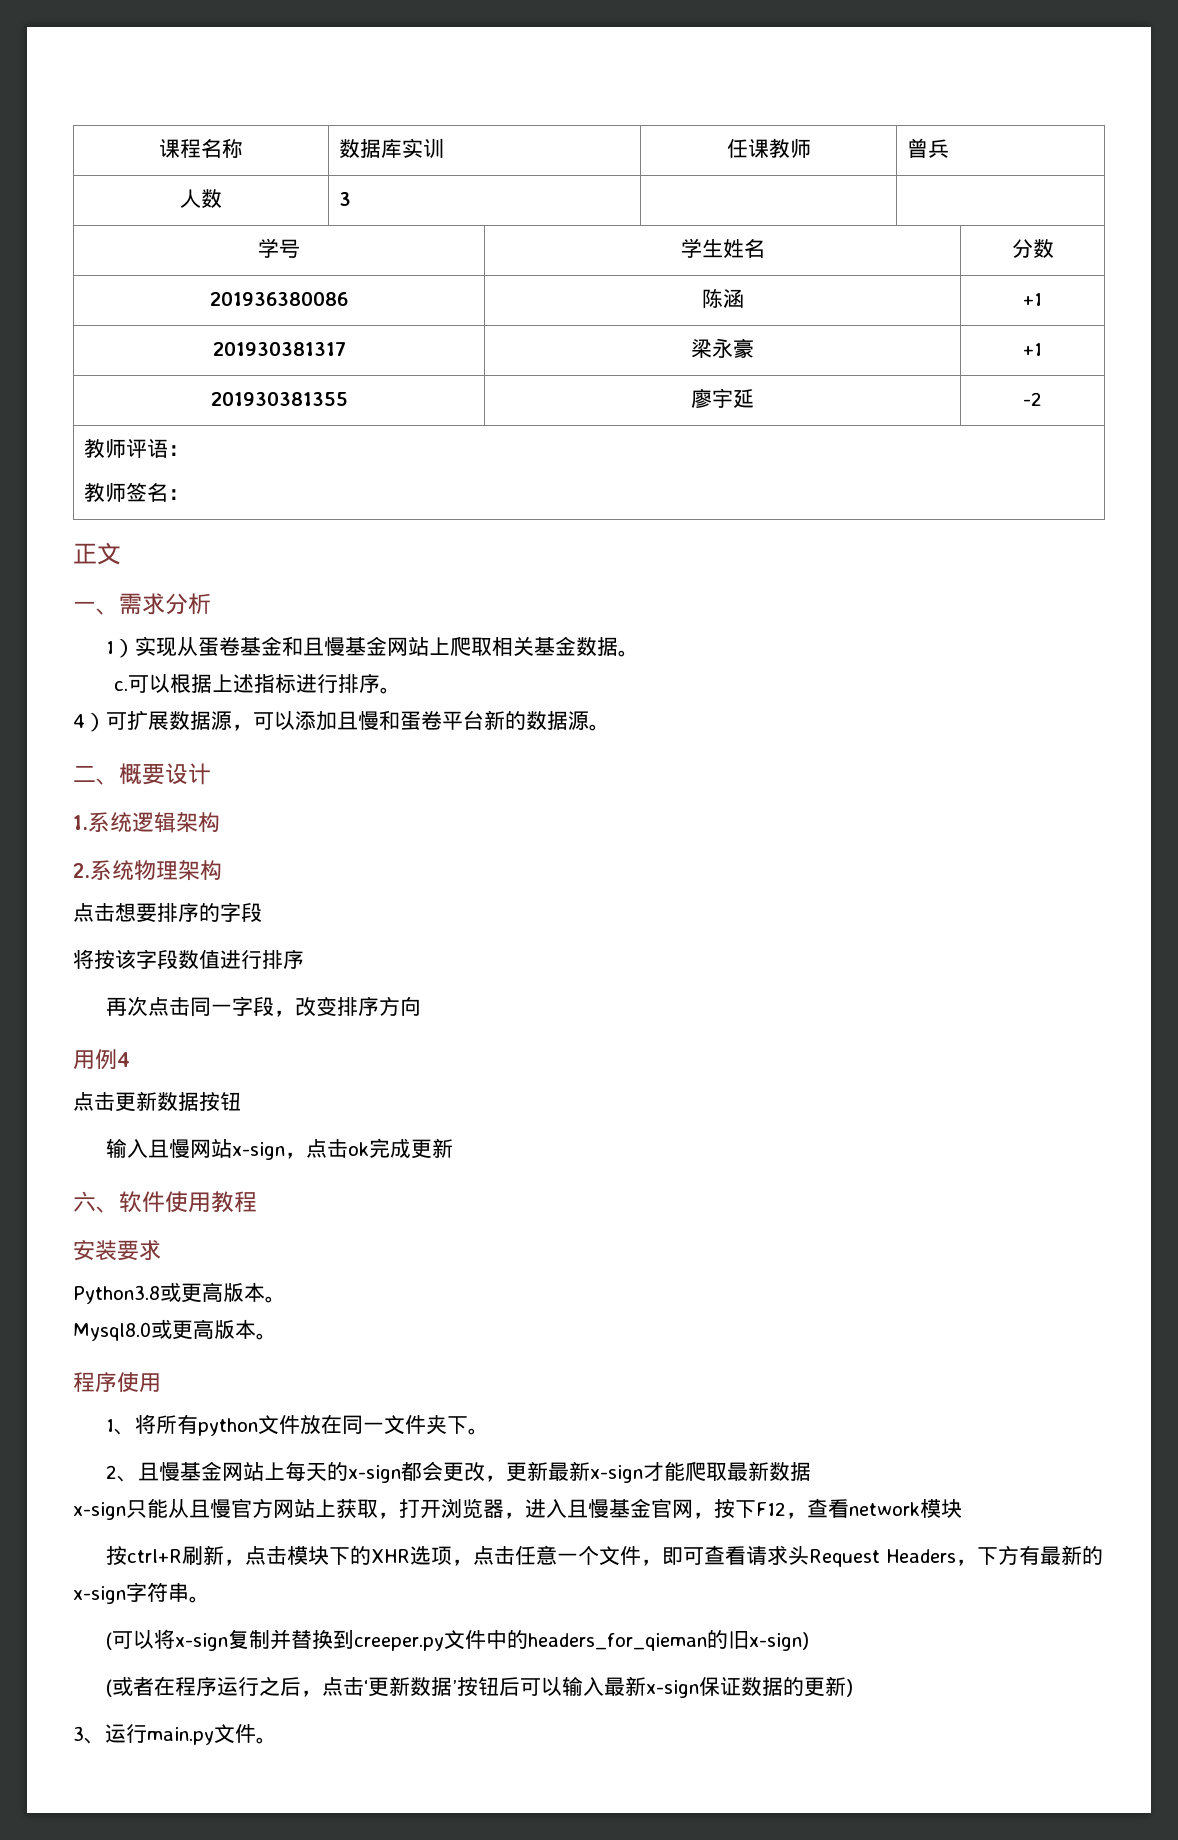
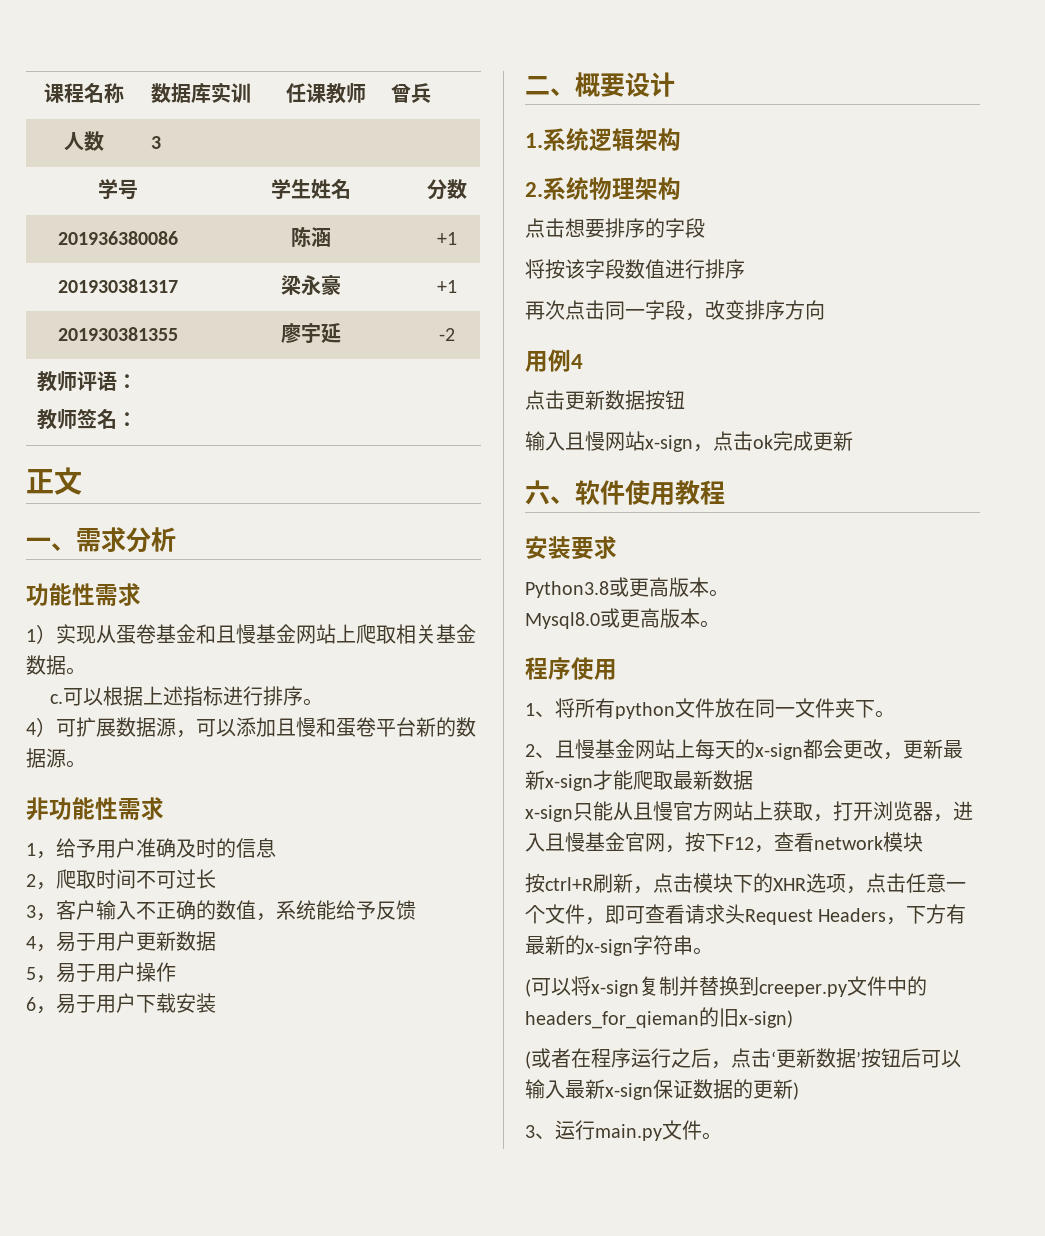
  一、需求分析
+ 功能性需求
+ 非功能性需求
+ 1，给予用户准确及时的信息
+ 2，爬取时间不可过长
+ 3，客户输入不正确的数值，系统能给予反馈
+ 4，易于用户更新数据
+ 5，易于用户操作
+ 6，易于用户下载安装

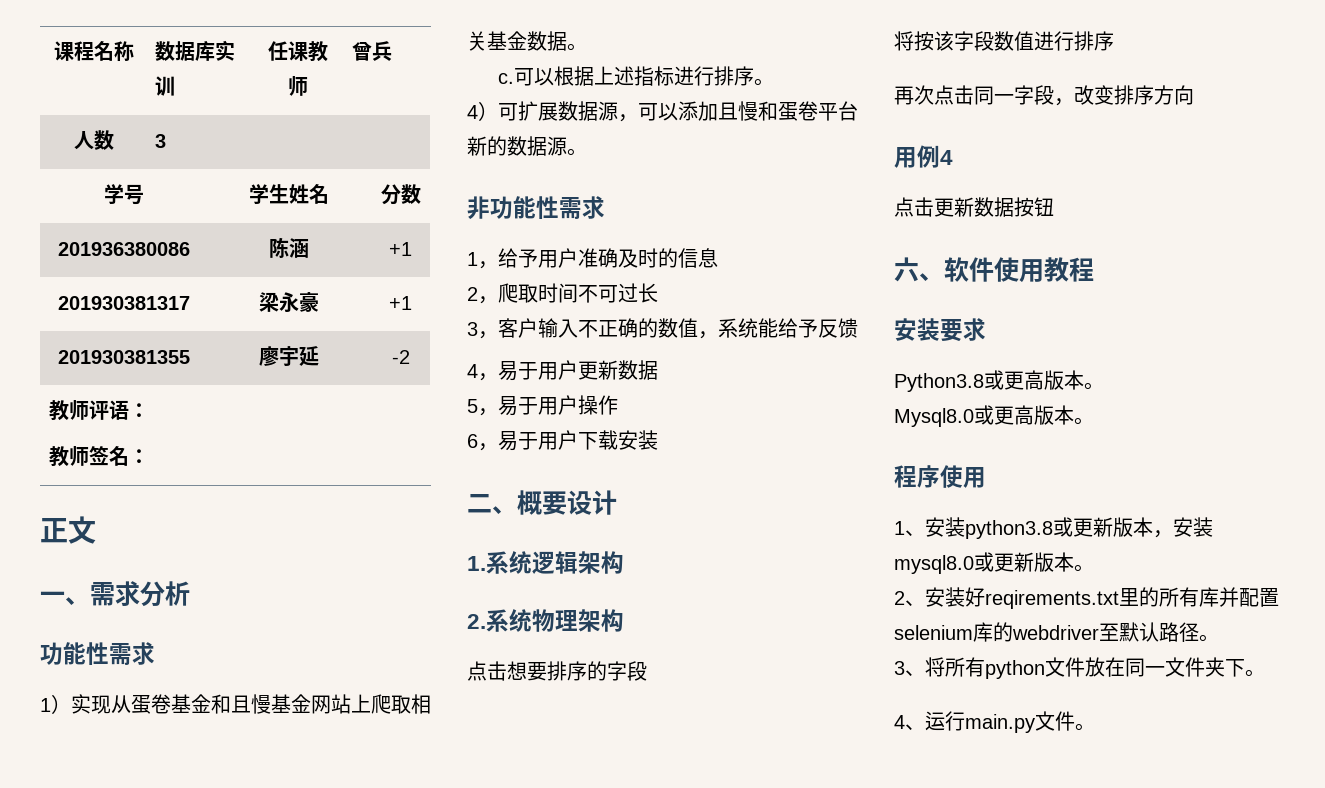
- 输入且慢网站x-sign，点击ok完成更新
- 1、将所有python文件放在同一文件夹下。
+ 1、安装python3.8或更新版本，安装mysql8.0或更新版本。
+ 2、安装好reqirements.txt里的所有库并配置selenium库的webdriver至默认路径。
+ 3、将所有python文件放在同一文件夹下。
- 2、且慢基金网站上每天的x-sign都会更改，更新最新x-sign才能爬取最新数据
- x-sign只能从且慢官方网站上获取，打开浏览器，进入且慢基金官网，按下F12，查看network模块
- 按ctrl+R刷新，点击模块下的XHR选项，点击任意一个文件，即可查看请求头Request Headers，下方有最新的x-sign字符串。
- (可以将x-sign复制并替换到creeper.py文件中的headers_for_qieman的旧x-sign)
- (或者在程序运行之后，点击‘更新数据’按钮后可以输入最新x-sign保证数据的更新)
- 3、运行main.py文件。
+ 4、运行main.py文件。

